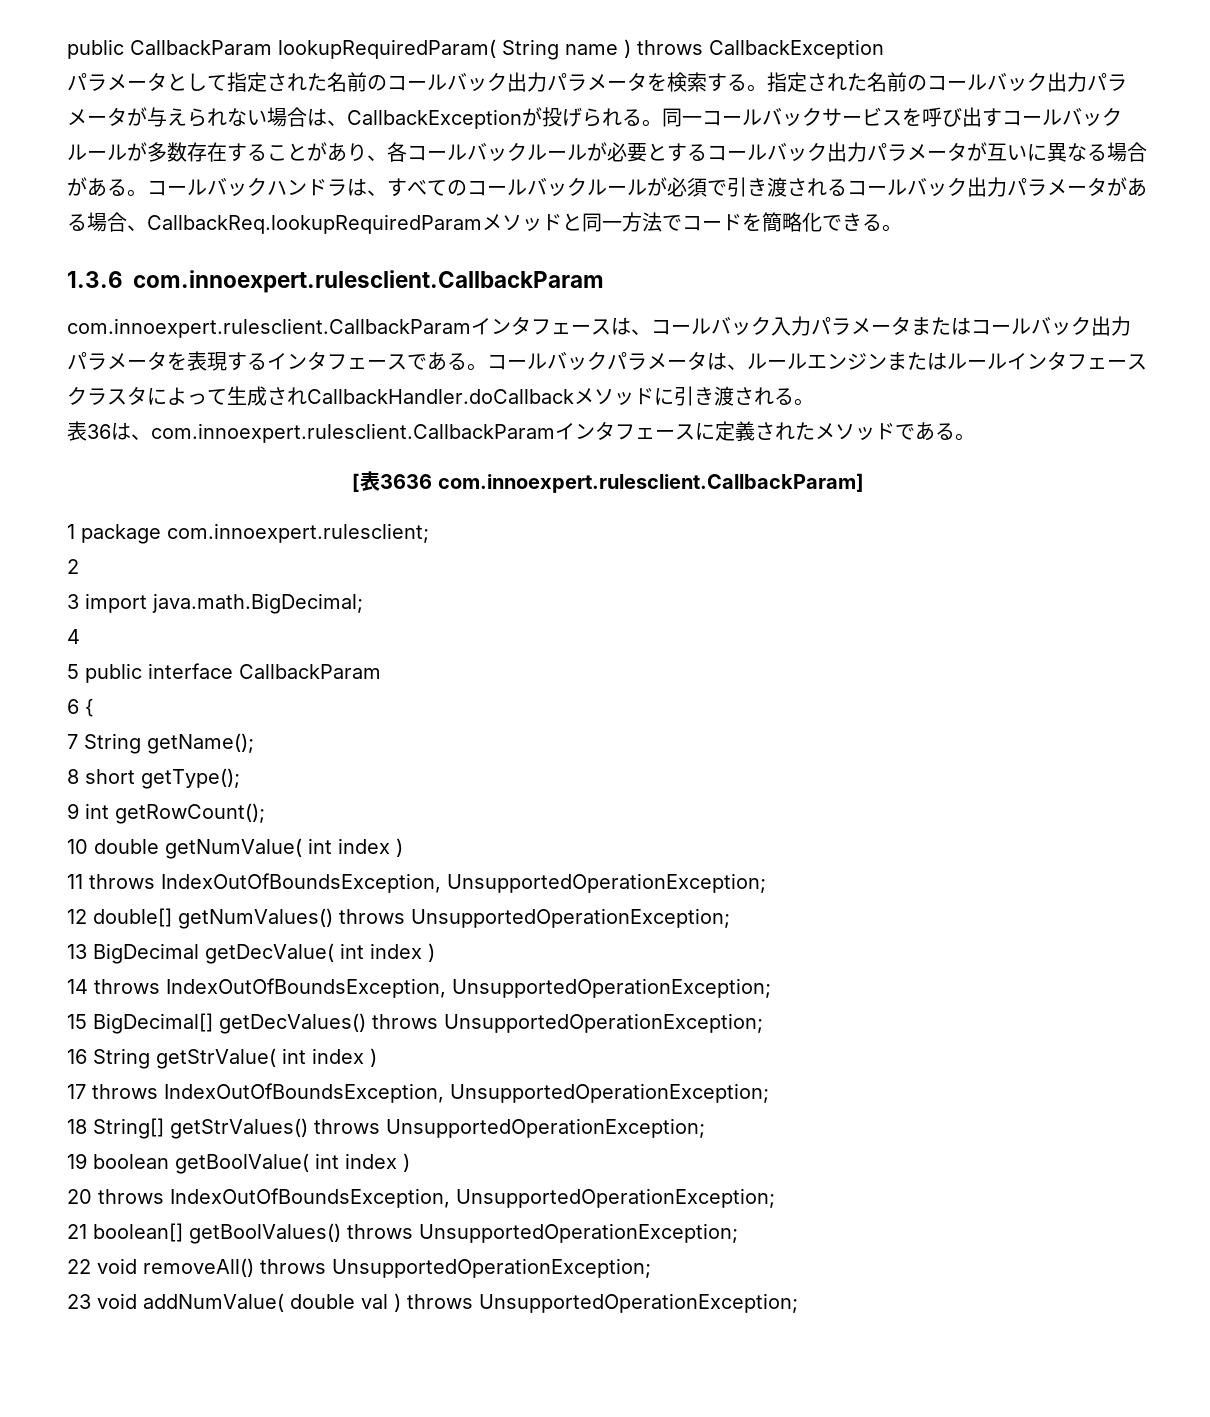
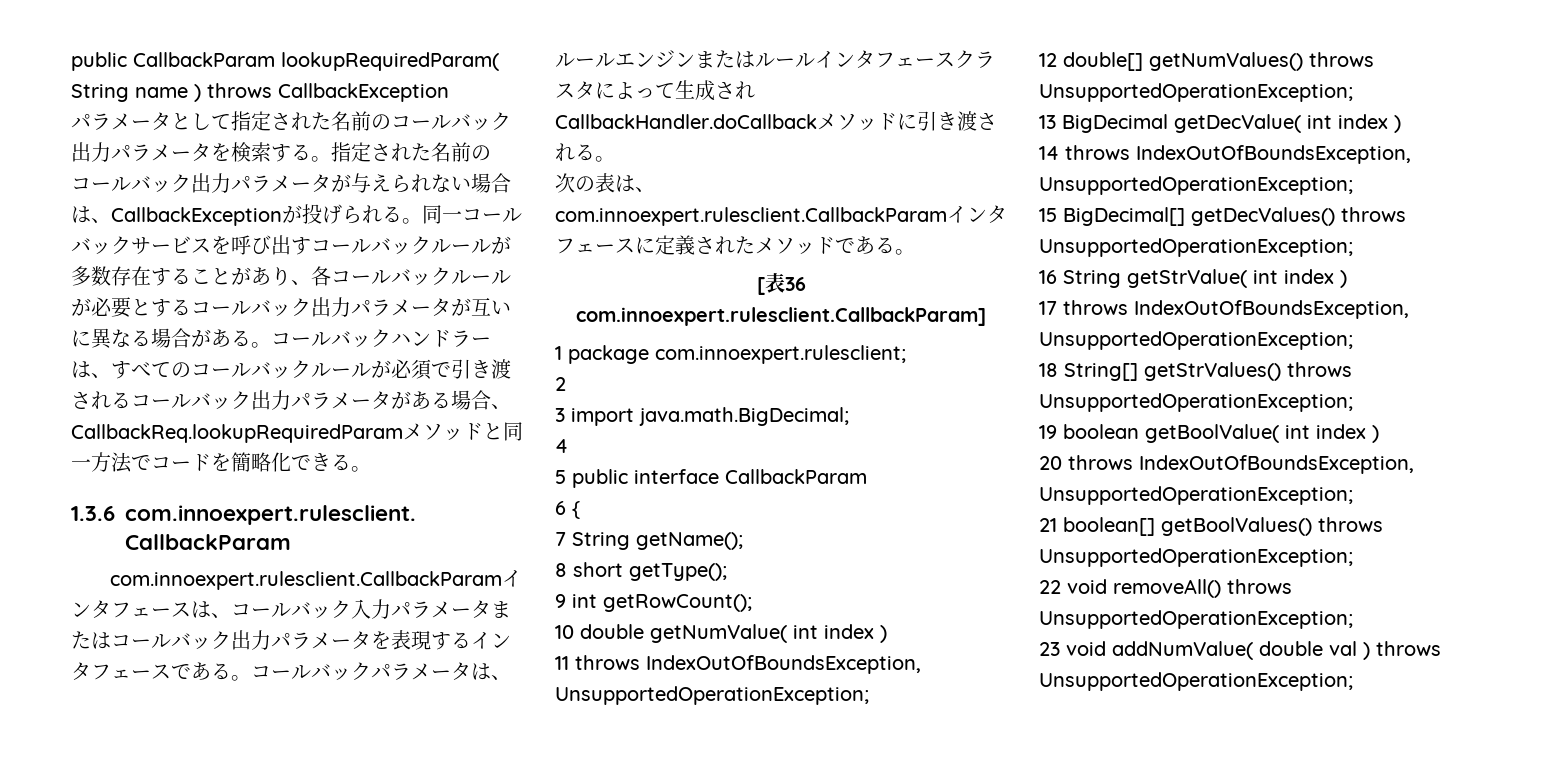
- コールバックハンドラは、すべてのコールバックルールが必須で引き渡されるコールバック出力パラメータがある場合、CallbackReq.lookupRequiredParamメソッドと同一方法でコードを簡略化できる。
+ コールバックハンドラーは、すべてのコールバックルールが必須で引き渡されるコールバック出力パラメータがある場合、CallbackReq.lookupRequiredParamメソッドと同一方法でコードを簡略化できる。
- 表36は、com.innoexpert.rulesclient.CallbackParamインタフェースに定義されたメソッドである。
+ 次の表は、com.innoexpert.rulesclient.CallbackParamインタフェースに定義されたメソッドである。
- [表3636 com.innoexpert.rulesclient.CallbackParam]
+ [表36 com.innoexpert.rulesclient.CallbackParam]

